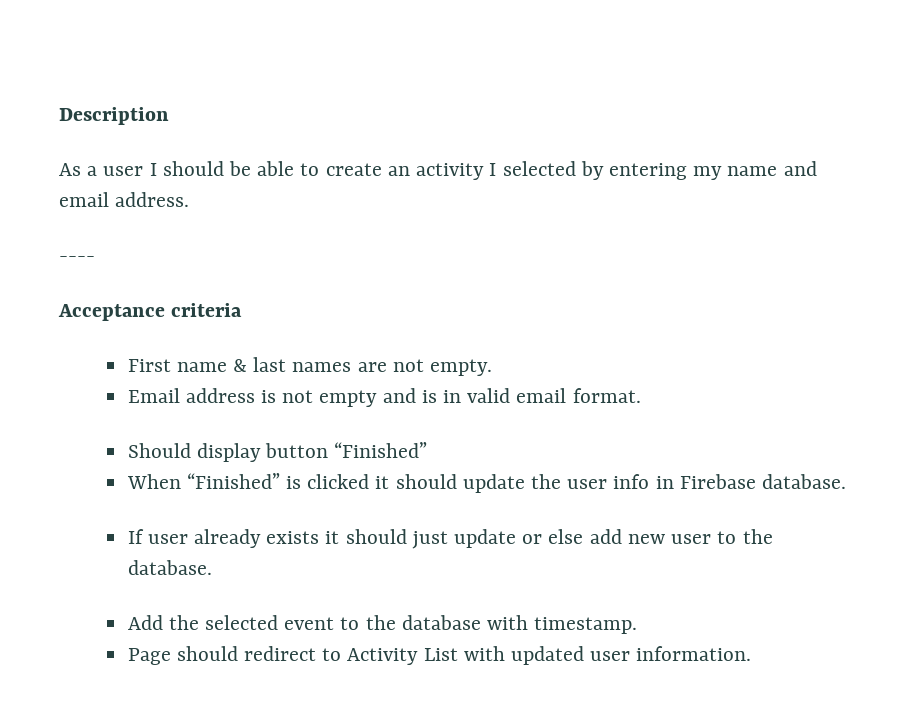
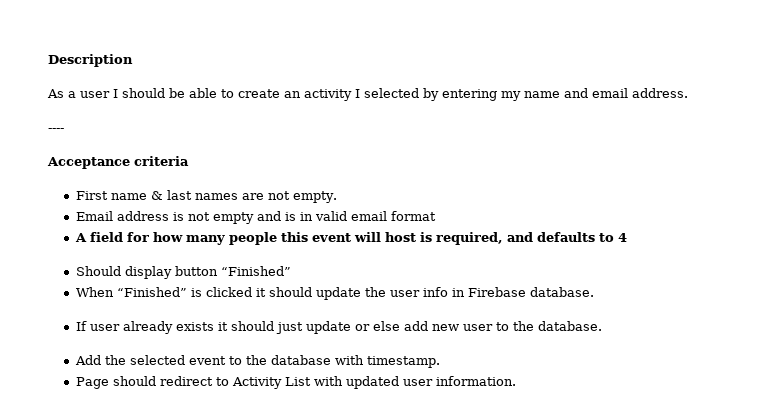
- Email address is not empty and is in valid email format.
+ Email address is not empty and is in valid email format
+ A field for how many people this event will host is required, and defaults to 4

